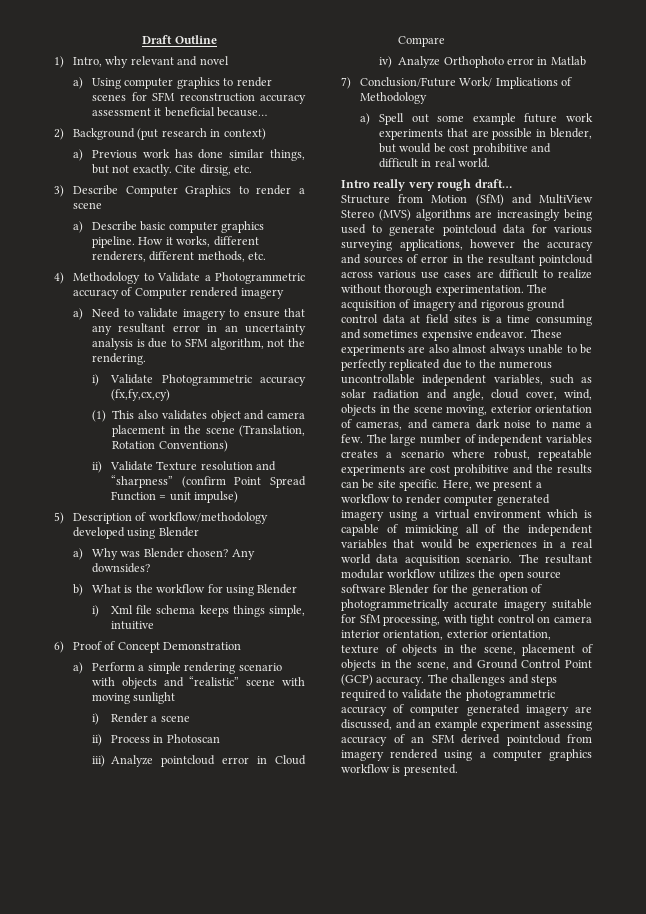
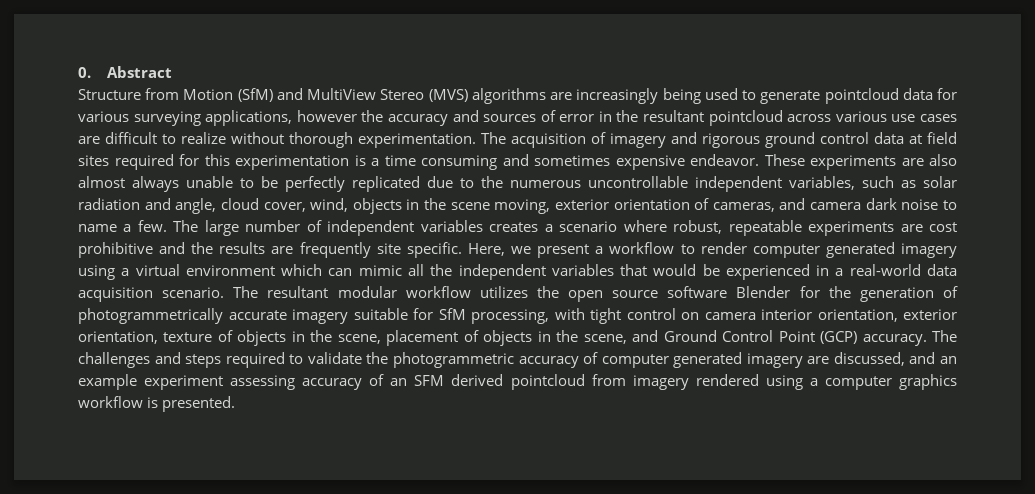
- Draft Outline
- 1) Intro, why relevant and novel
- a) Using computer graphics to render scenes for SFM reconstruction accuracy assessment it beneficial because…
- 2) Background (put research in context)
- a) Previous work has done similar things, but not exactly. Cite dirsig, etc.
- 3) Describe Computer Graphics to render a scene
- a) Describe basic computer graphics pipeline. How it works, different renderers, different methods, etc.
- 4) Methodology to Validate a Photogrammetric accuracy of Computer rendered imagery
- a) Need to validate imagery to ensure that any resultant error in an uncertainty analysis is due to SFM algorithm, not the rendering.
- i) Validate Photogrammetric accuracy (fx,fy,cx,cy)
- (1) This also validates object and camera placement in the scene (Translation, Rotation Conventions)
- ii) Validate Texture resolution and “sharpness” (confirm Point Spread Function = unit impulse)
- 5) Description of workflow/methodology developed using Blender
- a) Why was Blender chosen? Any downsides?
- b) What is the workflow for using Blender
- i) Xml file schema keeps things simple, intuitive
- 6) Proof of Concept Demonstration
- a) Perform a simple rendering scenario with objects and “realistic” scene with moving sunlight
- i) Render a scene
- ii) Process in Photoscan
- iii) Analyze pointcloud error in Cloud Compare
- iv) Analyze Orthophoto error in Matlab
- 7) Conclusion/Future Work/ Implications of Methodology
- a) Spell out some example future work experiments that are possible in blender, but would be cost prohibitive and difficult in real world.
- Intro really very rough draft…
+ 0. Abstract
- The acquisition of imagery and rigorous ground control data at field sites is a time consuming and sometimes expensive endeavor.
+ The acquisition of imagery and rigorous ground control data at field sites required for this experimentation is a time consuming and sometimes expensive endeavor.
- The large number of independent variables creates a scenario where robust, repeatable experiments are cost prohibitive and the results can be site specific.
+ The large number of independent variables creates a scenario where robust, repeatable experiments are cost prohibitive and the results are frequently site specific.
- Here, we present a workflow to render computer generated imagery using a virtual environment which is capable of mimicking all of the independent variables that would be experiences in a real world data acquisition scenario.
+ Here, we present a workflow to render computer generated imagery using a virtual environment which can mimic all the independent variables that would be experienced in a real-world data acquisition scenario.

